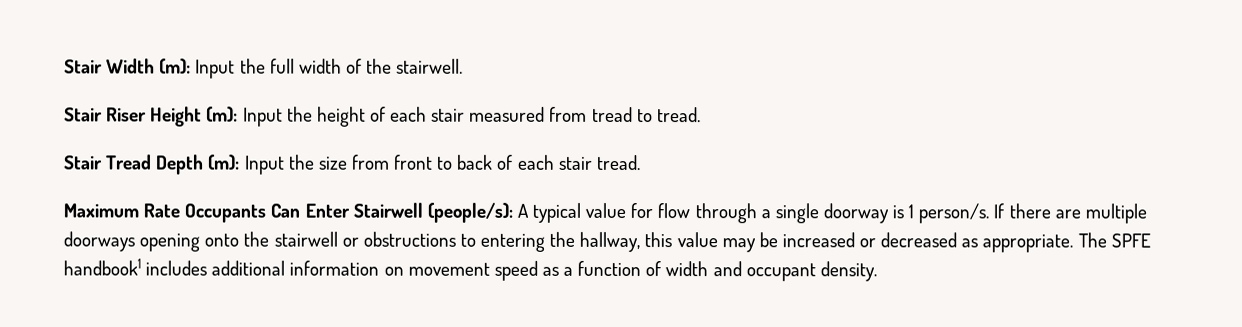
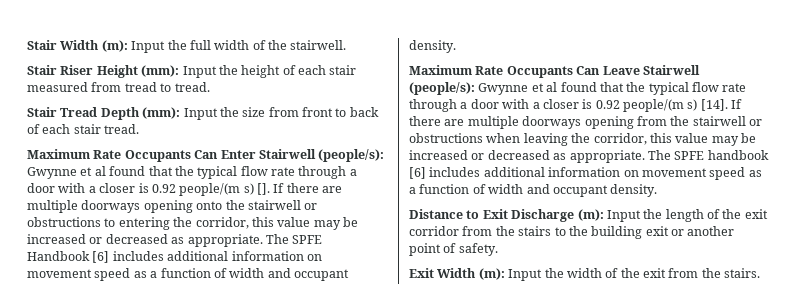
- Stair Riser Height (m): Input the height of each stair measured from tread to tread.
+ Stair Riser Height (mm): Input the height of each stair measured from tread to tread.
- Stair Tread Depth (m): Input the size from front to back of each stair tread.
+ Stair Tread Depth (mm): Input the size from front to back of each stair tread.
- Maximum Rate Occupants Can Enter Stairwell (people/s): A typical value for flow through a single doorway is 1 person/s.
+ Maximum Rate Occupants Can Enter Stairwell (people/s): Gwynne et al found that the typical flow rate through a door with a closer is 0.92 people/(m s) [].
- If there are multiple doorways opening onto the stairwell or obstructions to entering the hallway, this value may be increased or decreased as appropriate.
+ If there are multiple doorways opening onto the stairwell or obstructions to entering the corridor, this value may be increased or decreased as appropriate.
- The SPFE handbook1 includes additional information on movement speed as a function of width and occupant density.
+ The SPFE Handbook [6] includes additional information on movement speed as a function of width and occupant density.
+ Maximum Rate Occupants Can Leave Stairwell (people/s): Gwynne et al found that the typical flow rate through a door with a closer is 0.92 people/(m s) [14]. If there are multiple doorways opening from the stairwell or obstructions when leaving the corridor, this value may be increased or decreased as appropriate. The SPFE handbook [6] includes additional information on movement speed as a function of width and occupant density.
+ Distance to Exit Discharge (m): Input the length of the exit corridor from the stairs to the building exit or another point of safety.
+ Exit Width (m): Input the width of the exit from the stairs.

